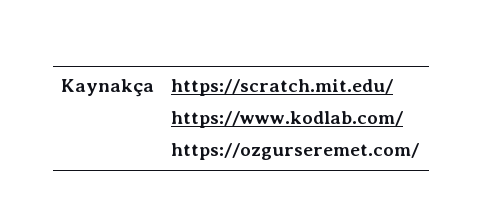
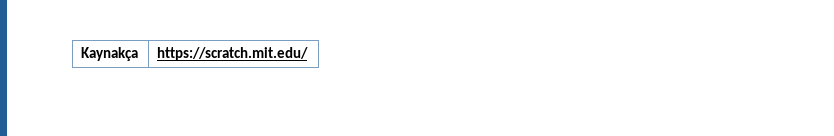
  Kaynakça | https://scratch.mit.edu/
- https://www.kodlab.com/
- https://ozgurseremet.com/

